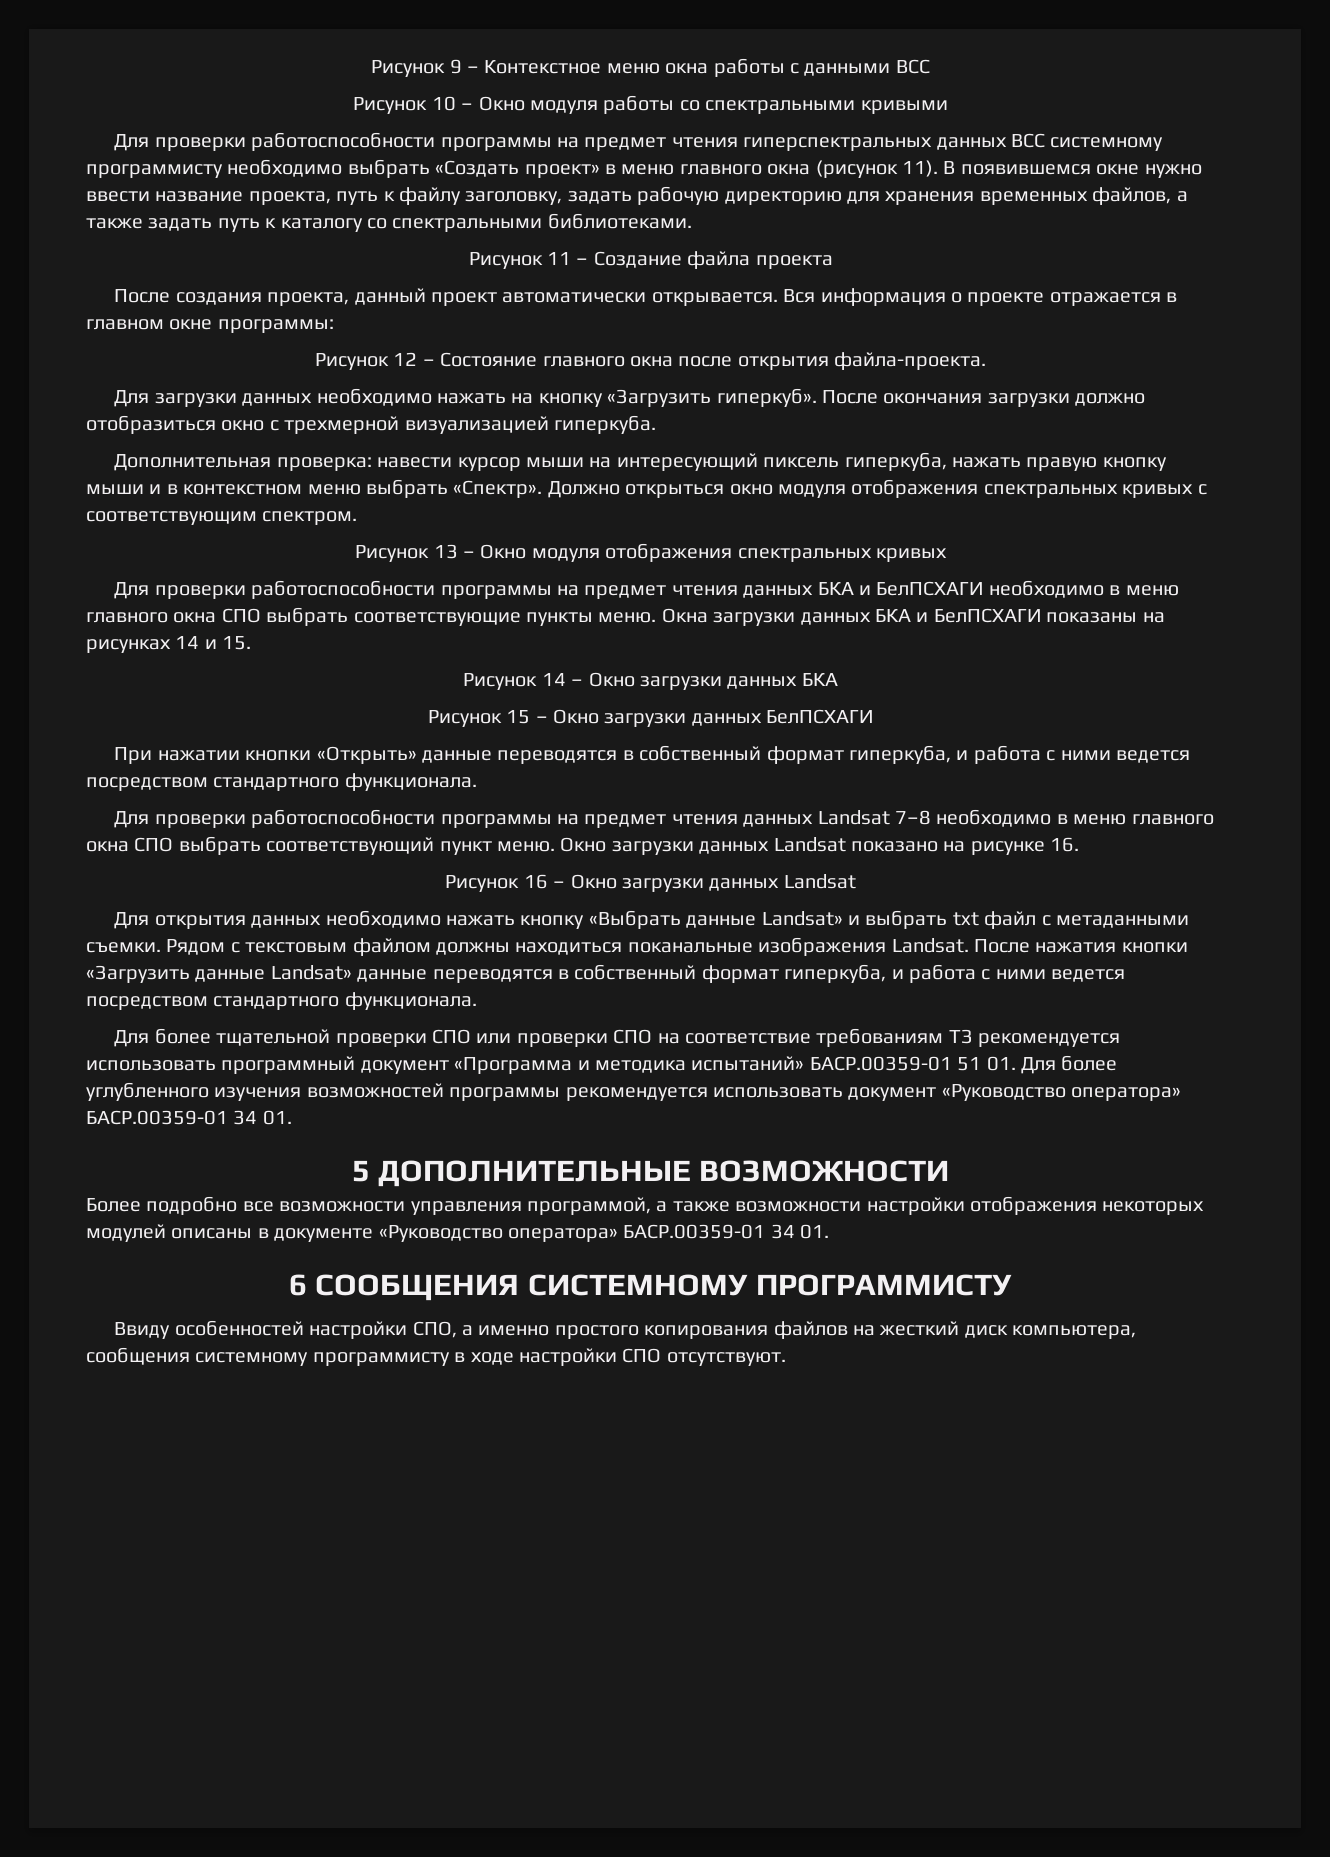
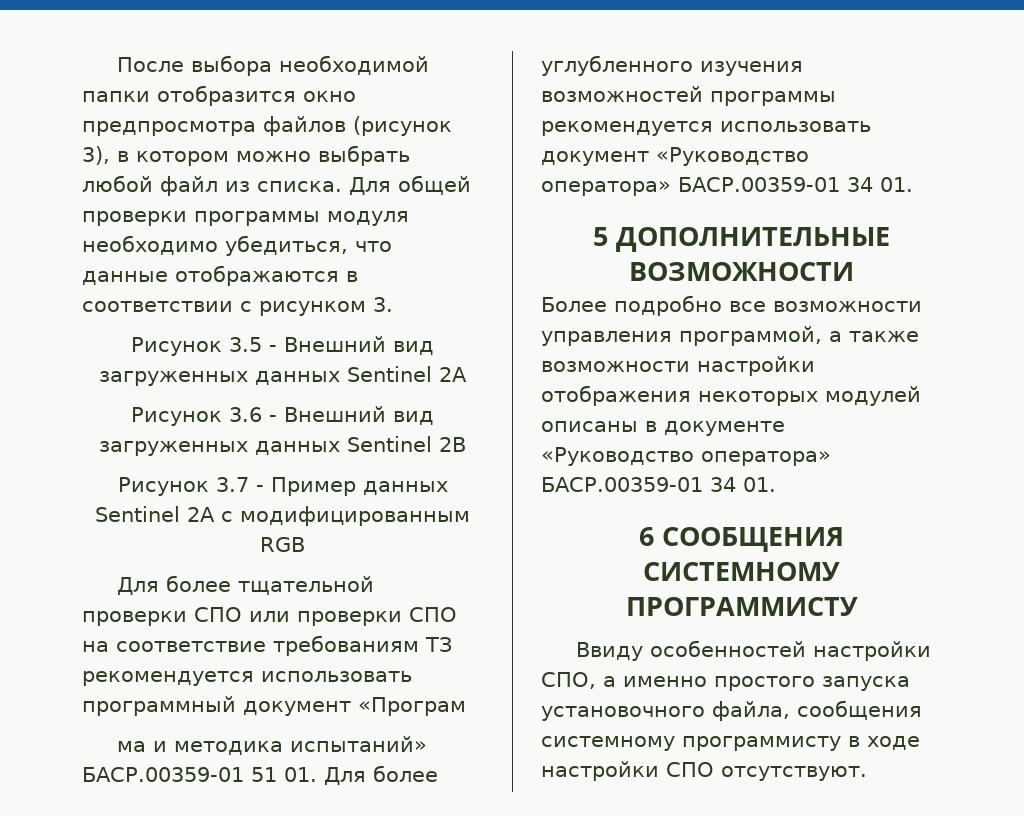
- Рисунок 9 – Контекстное меню окна работы с данными ВСС
- Рисунок 10 – Окно модуля работы со спектральными кривыми
- Для проверки работоспособности программы на предмет чтения гиперспектральных данных ВСС системному программисту необходимо выбрать «Создать проект» в меню главного окна (рисунок 11). В появившемся окне нужно ввести название проекта, путь к файлу заголовку, задать рабочую директорию для хранения временных файлов, а также задать путь к каталогу со спектральными библиотеками.
- Рисунок 11 – Создание файла проекта
- После создания проекта, данный проект автоматически открывается. Вся информация о проекте отражается в главном окне программы:
- Рисунок 12 – Состояние главного окна после открытия файла-проекта.
- Для загрузки данных необходимо нажать на кнопку «Загрузить гиперкуб». После окончания загрузки должно отобразиться окно с трехмерной визуализацией гиперкуба.
- Дополнительная проверка: навести курсор мыши на интересующий пиксель гиперкуба, нажать правую кнопку мыши и в контекстном меню выбрать «Спектр». Должно открыться окно модуля отображения спектральных кривых с соответствующим спектром.
- Рисунок 13 – Окно модуля отображения спектральных кривых
- Для проверки работоспособности программы на предмет чтения данных БКА и БелПСХАГИ необходимо в меню главного окна СПО выбрать соответствующие пункты меню. Окна загрузки данных БКА и БелПСХАГИ показаны на рисунках 14 и 15.
- Рисунок 14 – Окно загрузки данных БКА
- Рисунок 15 – Окно загрузки данных БелПСХАГИ
- При нажатии кнопки «Открыть» данные переводятся в собственный формат гиперкуба, и работа с ними ведется посредством стандартного функционала.
- Для проверки работоспособности программы на предмет чтения данных Landsat 7–8 необходимо в меню главного окна СПО выбрать соответствующий пункт меню. Окно загрузки данных Landsat показано на рисунке 16.
- Рисунок 16 – Окно загрузки данных Landsat
- Для открытия данных необходимо нажать кнопку «Выбрать данные Landsat» и выбрать txt файл с метаданными съемки. Рядом с текстовым файлом должны находиться поканальные изображения Landsat. После нажатия кнопки «Загрузить данные Landsat» данные переводятся в собственный формат гиперкуба, и работа с ними ведется посредством стандартного функционала.
+ После выбора необходимой папки отобразится окно предпросмотра файлов (рисунок 3), в котором можно выбрать любой файл из списка. Для общей проверки программы модуля необходимо убедиться, что данные отображаются в соответствии с рисунком 3.
+ Рисунок 3.5 - Внешний вид загруженных данных Sentinel 2A
+ Рисунок 3.6 - Внешний вид загруженных данных Sentinel 2B
+ Рисунок 3.7 - Пример данных Sentinel 2A с модифицированным RGB
- Для более тщательной проверки СПО или проверки СПО на соответствие требованиям ТЗ рекомендуется использовать программный документ «Программа и методика испытаний» БАСР.00359-01 51 01. Для более углубленного изучения возможностей программы рекомендуется использовать документ «Руководство оператора» БАСР.00359-01 34 01.
+ Для более тщательной проверки СПО или проверки СПО на соответствие требованиям ТЗ рекомендуется использовать программный документ «Програм
+ ма и методика испытаний» БАСР.00359-01 51 01. Для более углубленного изучения возможностей программы рекомендуется использовать документ «Руководство оператора» БАСР.00359-01 34 01.
- Ввиду особенностей настройки СПО, а именно простого копирования файлов на жесткий диск компьютера, сообщения системному программисту в ходе настройки СПО отсутствуют.
+ Ввиду особенностей настройки СПО, а именно простого запуска установочного файла, сообщения системному программисту в ходе настройки СПО отсутствуют.

